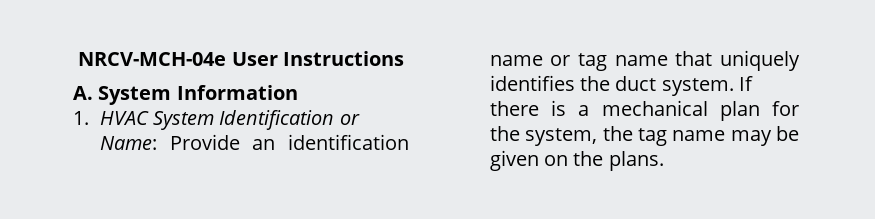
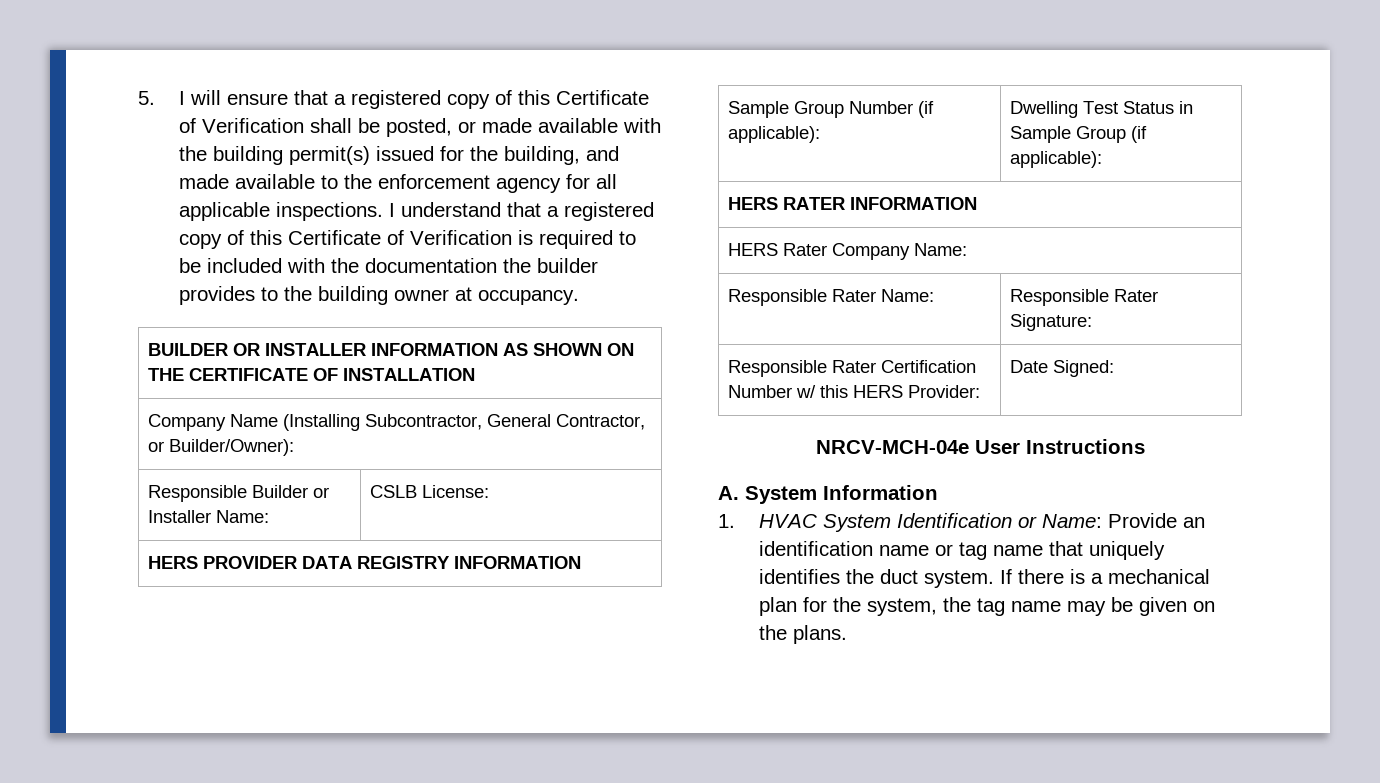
+ 5. I will ensure that a registered copy of this Certificate of Verification shall be posted, or made available with the building permit(s) issued for the building, and made available to the enforcement agency for all applicable inspections. I understand that a registered copy of this Certificate of Verification is required to be included with the documentation the builder provides to the building owner at occupancy.
+ BUILDER OR INSTALLER INFORMATION AS SHOWN ON THE CERTIFICATE OF INSTALLATION
+ Company Name (Installing Subcontractor, General Contractor, or Builder/Owner):
+ Responsible Builder or Installer Name: | CSLB License:
+ HERS PROVIDER DATA REGISTRY INFORMATION
+ Sample Group Number (if applicable): | Dwelling Test Status in Sample Group (if applicable):
+ HERS RATER INFORMATION
+ HERS Rater Company Name:
+ Responsible Rater Name: | Responsible Rater Signature:
+ Responsible Rater Certification Number w/ this HERS Provider: | Date Signed:

